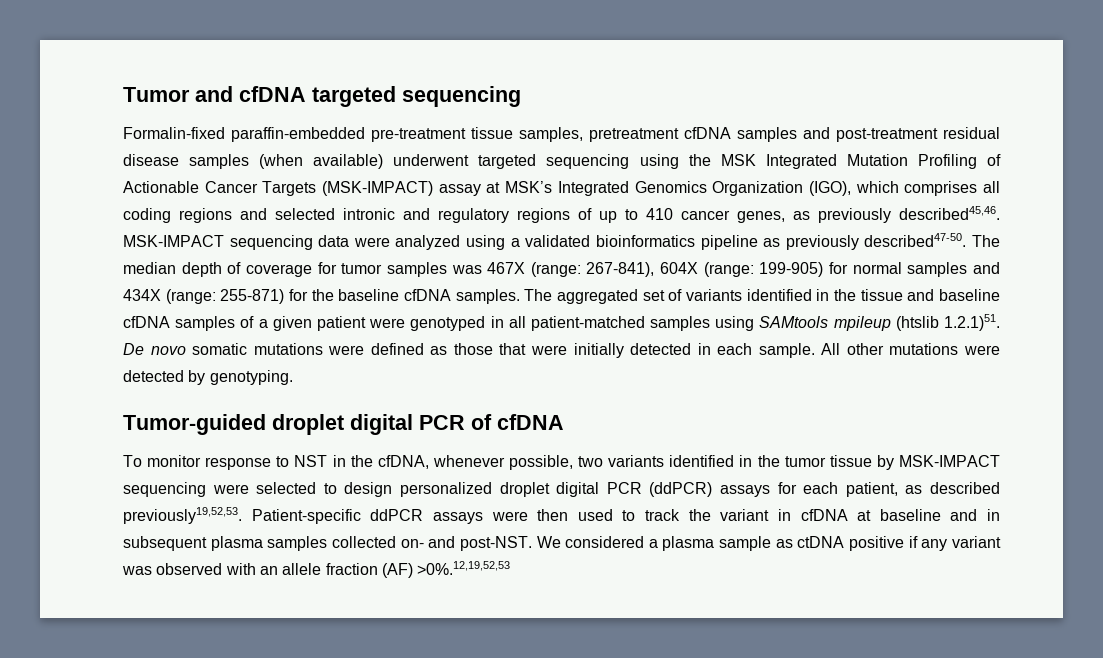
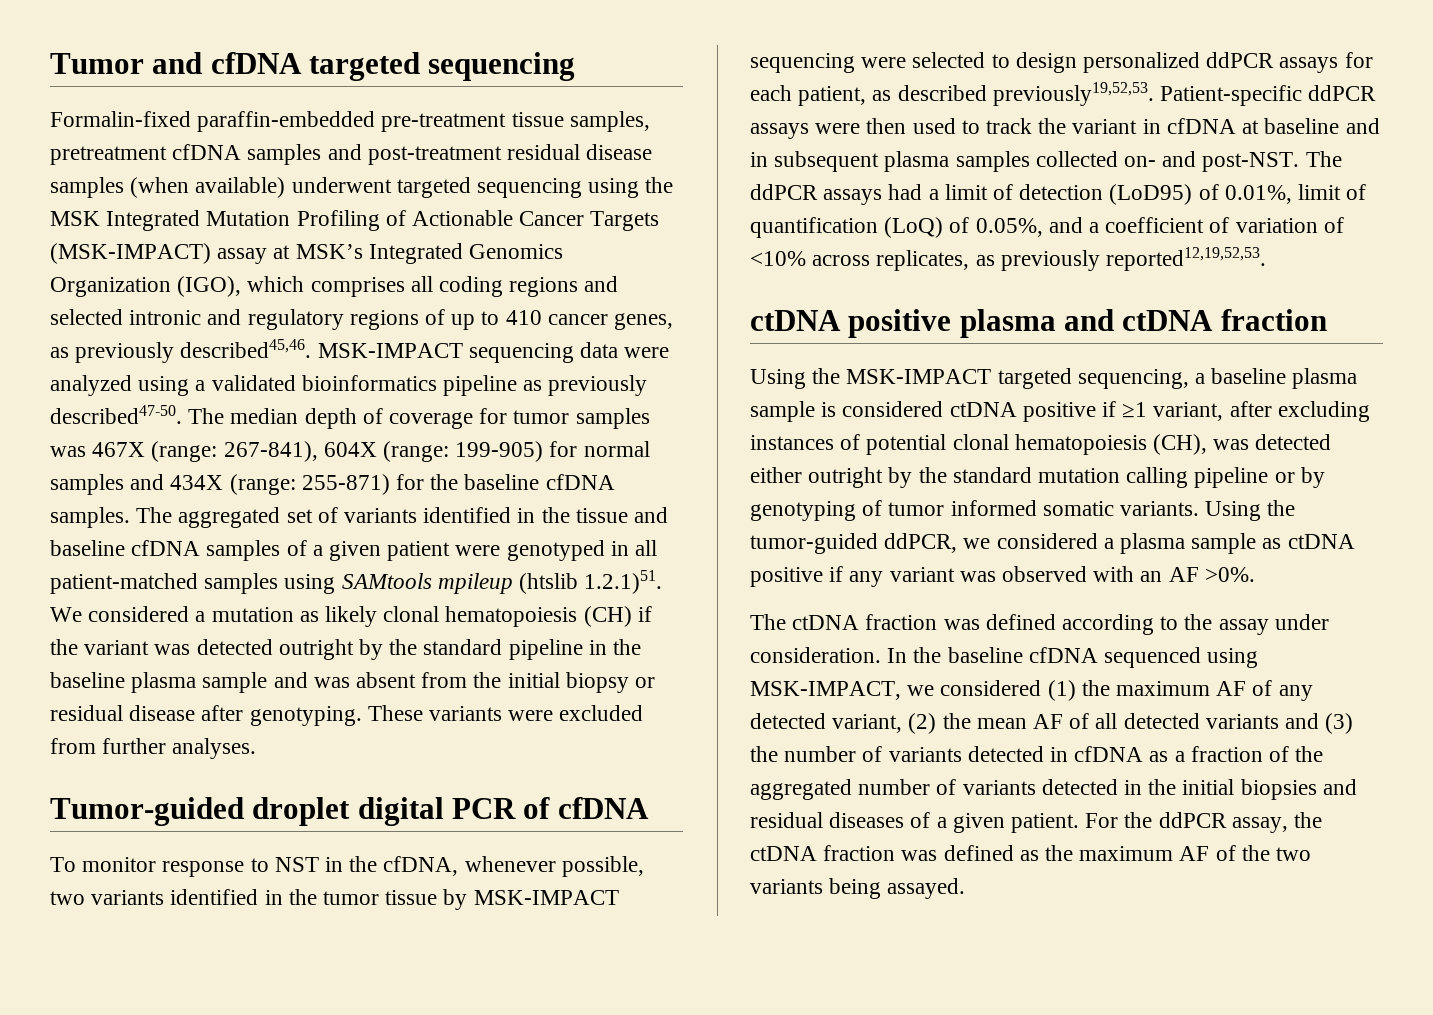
- The aggregated set of variants identified in the tissue and baseline cfDNA samples of a given patient were genotyped in all patient-matched samples using SAMtools mpileup (htslib 1.2.1)51. De novo somatic mutations were defined as those that were initially detected in each sample. All other mutations were detected by genotyping.
+ The aggregated set of variants identified in the tissue and baseline cfDNA samples of a given patient were genotyped in all patient-matched samples using SAMtools mpileup (htslib 1.2.1)51. We considered a mutation as likely clonal hematopoiesis (CH) if the variant was detected outright by the standard pipeline in the baseline plasma sample and was absent from the initial biopsy or residual disease after genotyping. These variants were excluded from further analyses.
- To monitor response to NST in the cfDNA, whenever possible, two variants identified in the tumor tissue by MSK-IMPACT sequencing were selected to design personalized droplet digital PCR (ddPCR) assays for each patient, as described previously19,52,53.
+ To monitor response to NST in the cfDNA, whenever possible, two variants identified in the tumor tissue by MSK-IMPACT sequencing were selected to design personalized ddPCR assays for each patient, as described previously19,52,53.
- We considered a plasma sample as ctDNA positive if any variant was observed with an allele fraction (AF) >0%.12,19,52,53
+ The ddPCR assays had a limit of detection (LoD95) of 0.01%, limit of quantification (LoQ) of 0.05%, and a coefficient of variation of <10% across replicates, as previously reported12,19,52,53.
+ ctDNA positive plasma and ctDNA fraction
+ Using the MSK-IMPACT targeted sequencing, a baseline plasma sample is considered ctDNA positive if ≥1 variant, after excluding instances of potential clonal hematopoiesis (CH), was detected either outright by the standard mutation calling pipeline or by genotyping of tumor informed somatic variants. Using the tumor-guided ddPCR, we considered a plasma sample as ctDNA positive if any variant was observed with an AF >0%.
+ The ctDNA fraction was defined according to the assay under consideration. In the baseline cfDNA sequenced using MSK-IMPACT, we considered (1) the maximum AF of any detected variant, (2) the mean AF of all detected variants and (3) the number of variants detected in cfDNA as a fraction of the aggregated number of variants detected in the initial biopsies and residual diseases of a given patient. For the ddPCR assay, the ctDNA fraction was defined as the maximum AF of the two variants being assayed.

